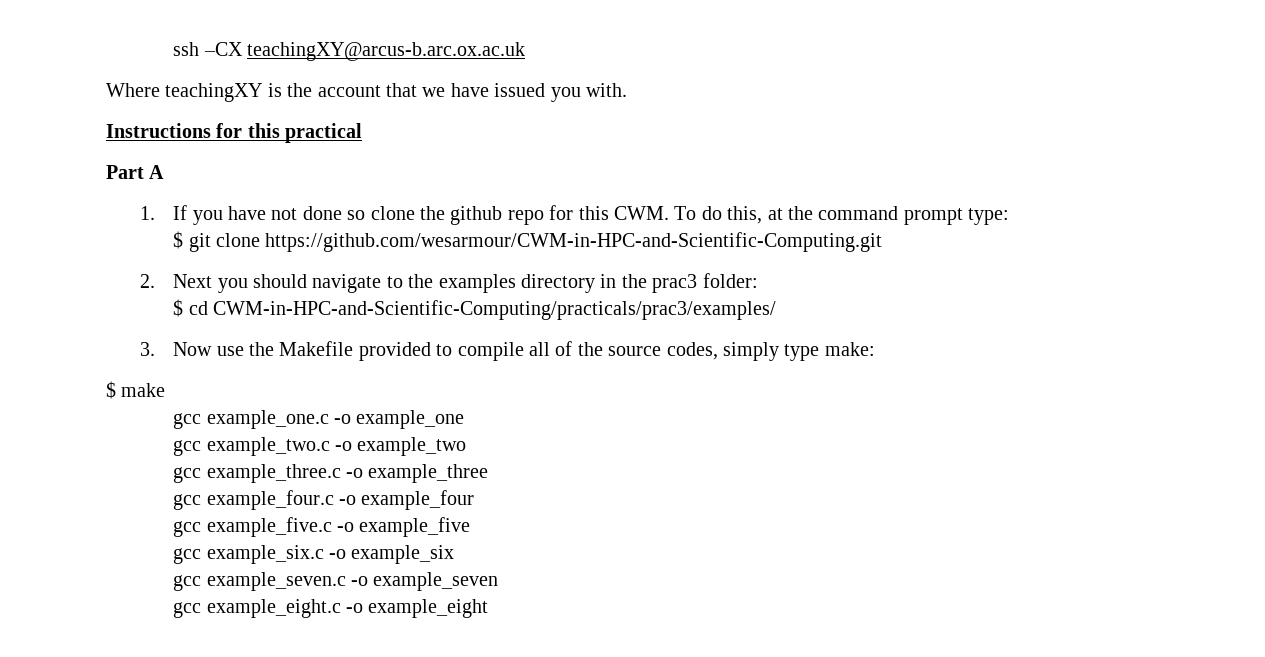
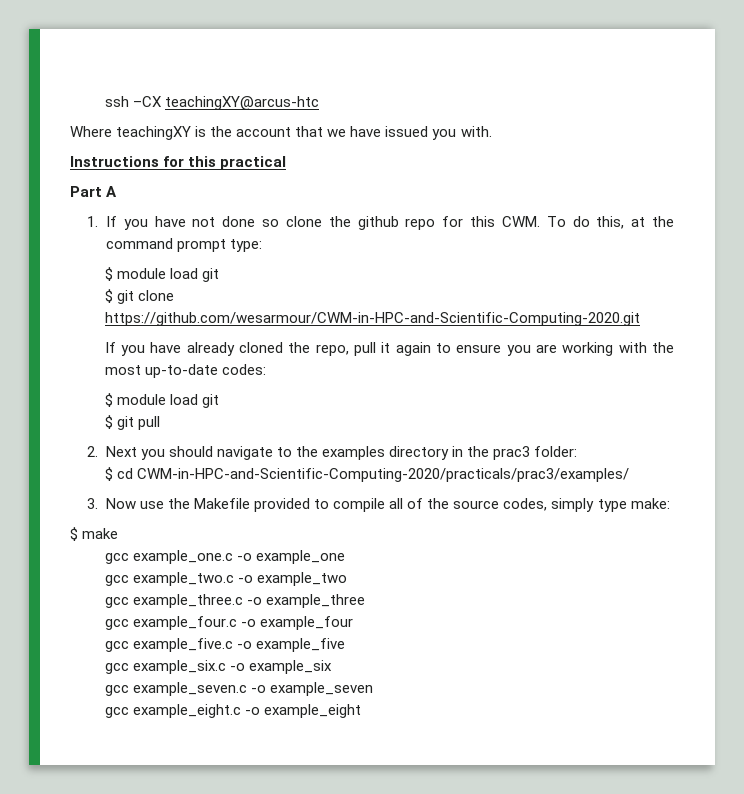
- ssh –CX teachingXY@arcus-b.arc.ox.ac.uk
+ ssh –CX teachingXY@arcus-htc
  1. If you have not done so clone the github repo for this CWM. To do this, at the command prompt type:
+ $ module load git
- $ git clone https://github.com/wesarmour/CWM-in-HPC-and-Scientific-Computing.git
+ $ git clone https://github.com/wesarmour/CWM-in-HPC-and-Scientific-Computing-2020.git
+ If you have already cloned the repo, pull it again to ensure you are working with the most up-to-date codes:
+ $ module load git
+ $ git pull
- $ cd CWM-in-HPC-and-Scientific-Computing/practicals/prac3/examples/
+ $ cd CWM-in-HPC-and-Scientific-Computing-2020/practicals/prac3/examples/

